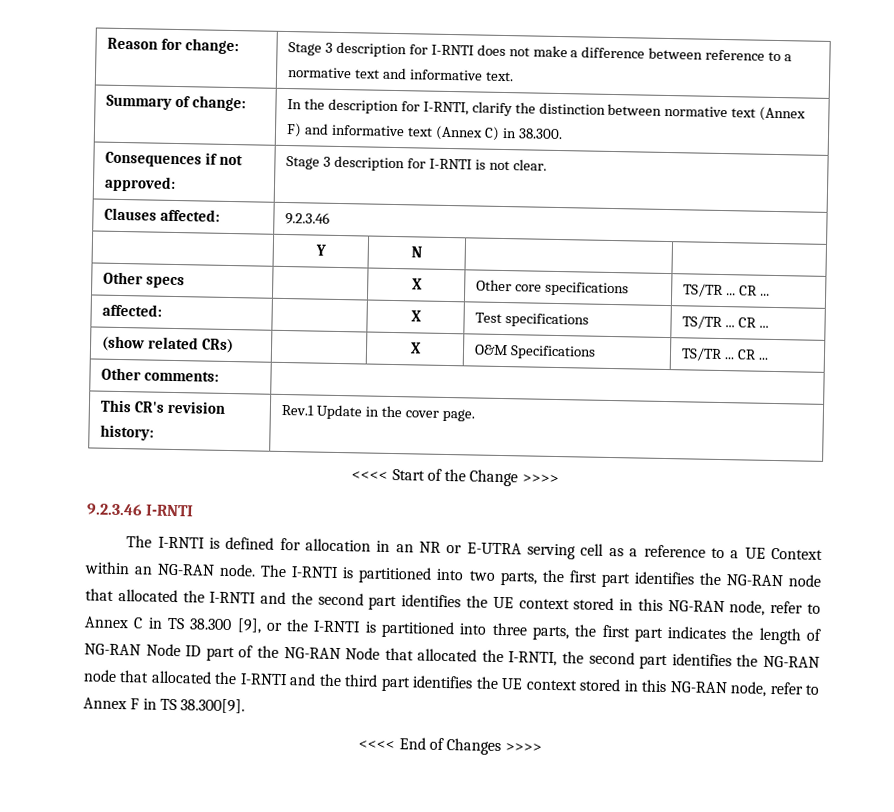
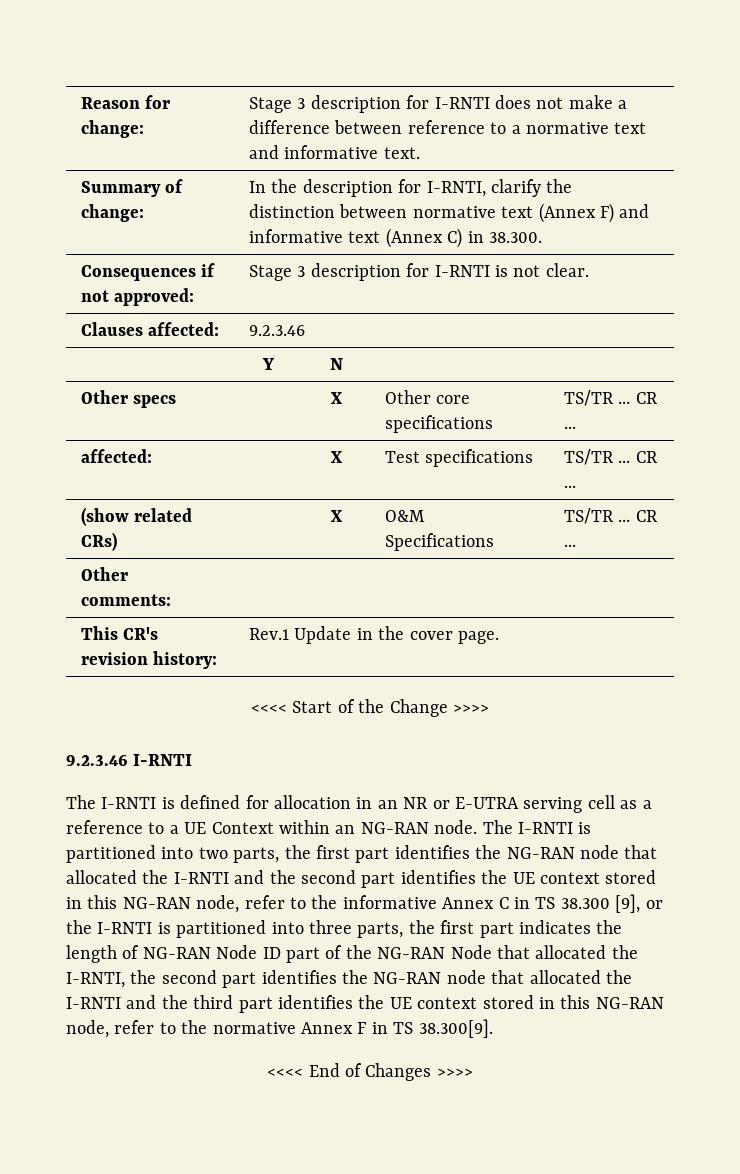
- The I-RNTI is partitioned into two parts, the first part identifies the NG-RAN node that allocated the I-RNTI and the second part identifies the UE context stored in this NG-RAN node, refer to Annex C in TS 38.300 [9], or the I-RNTI is partitioned into three parts, the first part indicates the length of NG-RAN Node ID part of the NG-RAN Node that allocated the I-RNTI, the second part identifies the NG-RAN node that allocated the I-RNTI and the third part identifies the UE context stored in this NG-RAN node, refer to Annex F in TS 38.300[9].
+ The I-RNTI is partitioned into two parts, the first part identifies the NG-RAN node that allocated the I-RNTI and the second part identifies the UE context stored in this NG-RAN node, refer to the informative Annex C in TS 38.300 [9], or the I-RNTI is partitioned into three parts, the first part indicates the length of NG-RAN Node ID part of the NG-RAN Node that allocated the I-RNTI, the second part identifies the NG-RAN node that allocated the I-RNTI and the third part identifies the UE context stored in this NG-RAN node, refer to the normative Annex F in TS 38.300[9].

